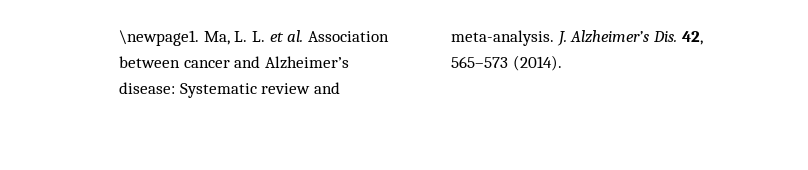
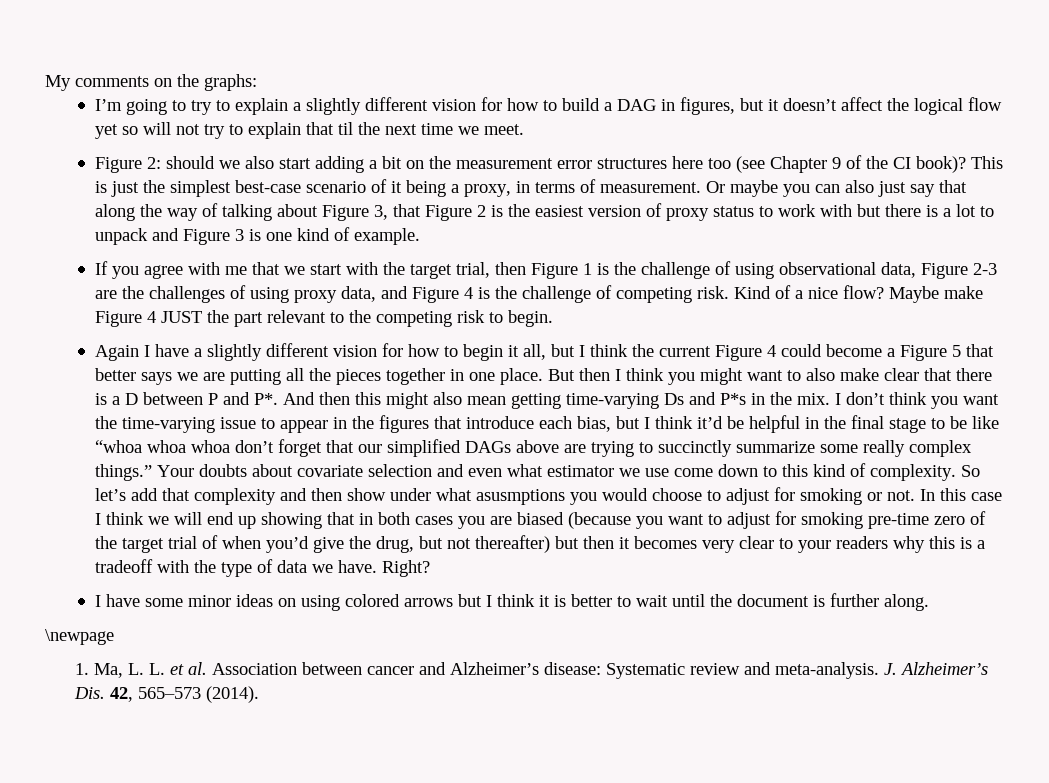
- \newpage1. Ma, L. L. et al. Association between cancer and Alzheimer’s disease: Systematic review and meta-analysis.
+ My comments on the graphs:
+ I’m going to try to explain a slightly different vision for how to build a DAG in figures, but it doesn’t affect the logical flow yet so will not try to explain that til the next time we meet.
+ Figure 2: should we also start adding a bit on the measurement error structures here too (see Chapter 9 of the CI book)? This is just the simplest best-case scenario of it being a proxy, in terms of measurement. Or maybe you can also just say that along the way of talking about Figure 3, that Figure 2 is the easiest version of proxy status to work with but there is a lot to unpack and Figure 3 is one kind of example.
+ If you agree with me that we start with the target trial, then Figure 1 is the challenge of using observational data, Figure 2-3 are the challenges of using proxy data, and Figure 4 is the challenge of competing risk. Kind of a nice flow? Maybe make Figure 4 JUST the part relevant to the competing risk to begin.
+ Again I have a slightly different vision for how to begin it all, but I think the current Figure 4 could become a Figure 5 that better says we are putting all the pieces together in one place. But then I think you might want to also make clear that there is a D between P and P*. And then this might also mean getting time-varying Ds and P*s in the mix. I don’t think you want the time-varying issue to appear in the figures that introduce each bias, but I think it’d be helpful in the final stage to be like “whoa whoa whoa don’t forget that our simplified DAGs above are trying to succinctly summarize some really complex things.” Your doubts about covariate selection and even what estimator we use come down to this kind of complexity. So let’s add that complexity and then show under what asusmptions you would choose to adjust for smoking or not. In this case I think we will end up showing that in both cases you are biased (because you want to adjust for smoking pre-time zero of the target trial of when you’d give the drug, but not thereafter) but then it becomes very clear to your readers why this is a tradeoff with the type of data we have. Right?
+ I have some minor ideas on using colored arrows but I think it is better to wait until the document is further along.
+ \newpage
+ 1. Ma, L. L. et al. Association between cancer and Alzheimer’s disease: Systematic review and meta-analysis.

